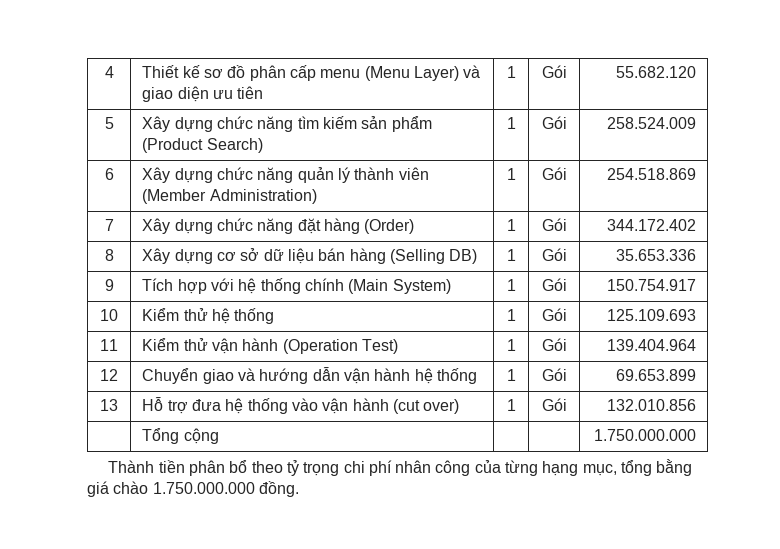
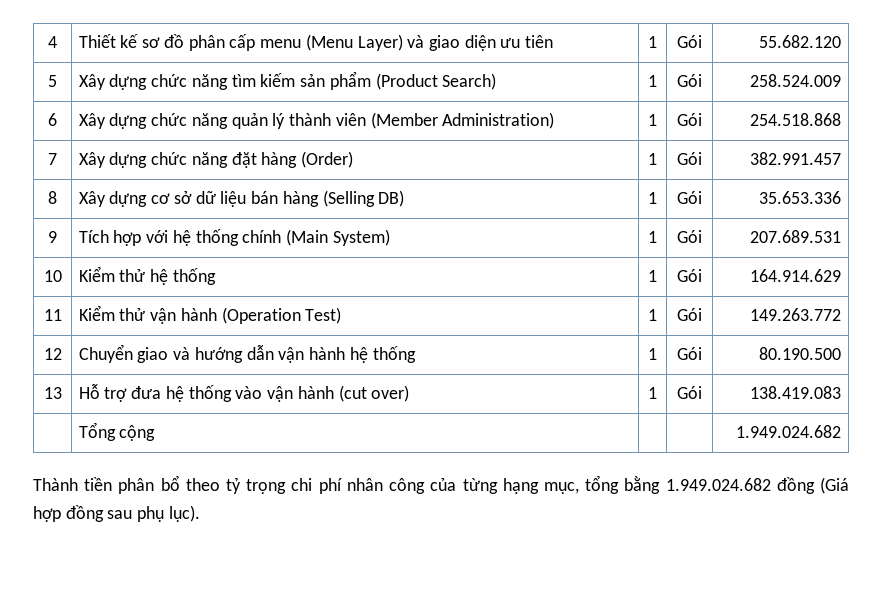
- 6 | Xây dựng chức năng quản lý thành viên (Member Administration) | 1 | Gói | 254.518.869
+ 6 | Xây dựng chức năng quản lý thành viên (Member Administration) | 1 | Gói | 254.518.868
- 7 | Xây dựng chức năng đặt hàng (Order) | 1 | Gói | 344.172.402
+ 7 | Xây dựng chức năng đặt hàng (Order) | 1 | Gói | 382.991.457
- 9 | Tích hợp với hệ thống chính (Main System) | 1 | Gói | 150.754.917
+ 9 | Tích hợp với hệ thống chính (Main System) | 1 | Gói | 207.689.531
- 10 | Kiểm thử hệ thống | 1 | Gói | 125.109.693
+ 10 | Kiểm thử hệ thống | 1 | Gói | 164.914.629
- 11 | Kiểm thử vận hành (Operation Test) | 1 | Gói | 139.404.964
+ 11 | Kiểm thử vận hành (Operation Test) | 1 | Gói | 149.263.772
- 12 | Chuyển giao và hướng dẫn vận hành hệ thống | 1 | Gói | 69.653.899
+ 12 | Chuyển giao và hướng dẫn vận hành hệ thống | 1 | Gói | 80.190.500
- 13 | Hỗ trợ đưa hệ thống vào vận hành (cut over) | 1 | Gói | 132.010.856
+ 13 | Hỗ trợ đưa hệ thống vào vận hành (cut over) | 1 | Gói | 138.419.083
- | Tổng cộng | | | 1.750.000.000
+ | Tổng cộng | | | 1.949.024.682
- Thành tiền phân bổ theo tỷ trọng chi phí nhân công của từng hạng mục, tổng bằng giá chào 1.750.000.000 đồng.
+ Thành tiền phân bổ theo tỷ trọng chi phí nhân công của từng hạng mục, tổng bằng 1.949.024.682 đồng (Giá hợp đồng sau phụ lục).

